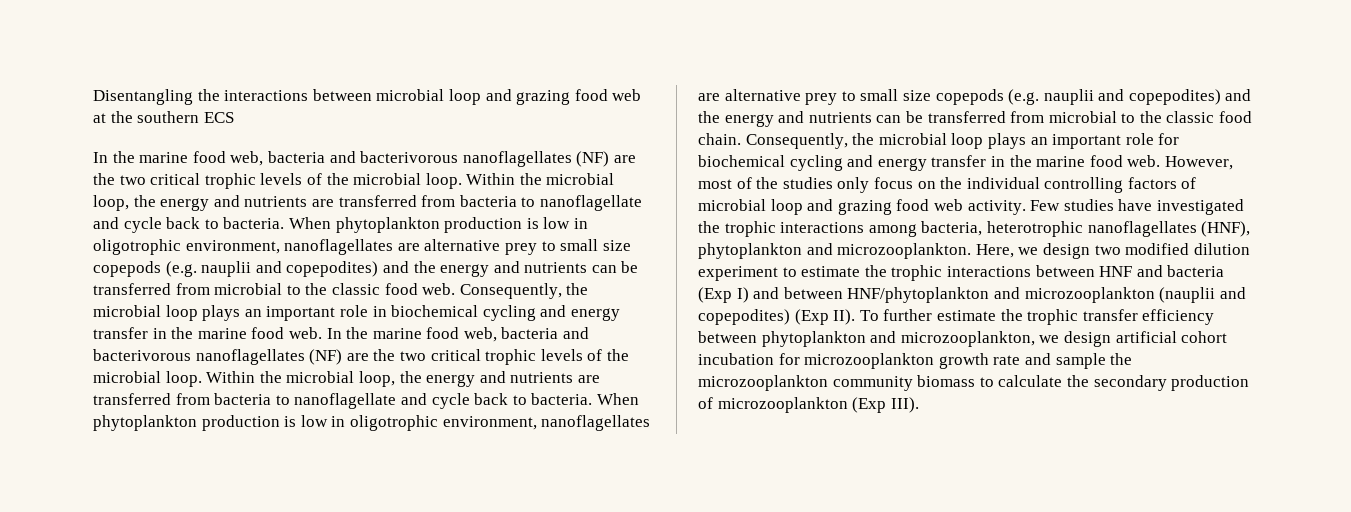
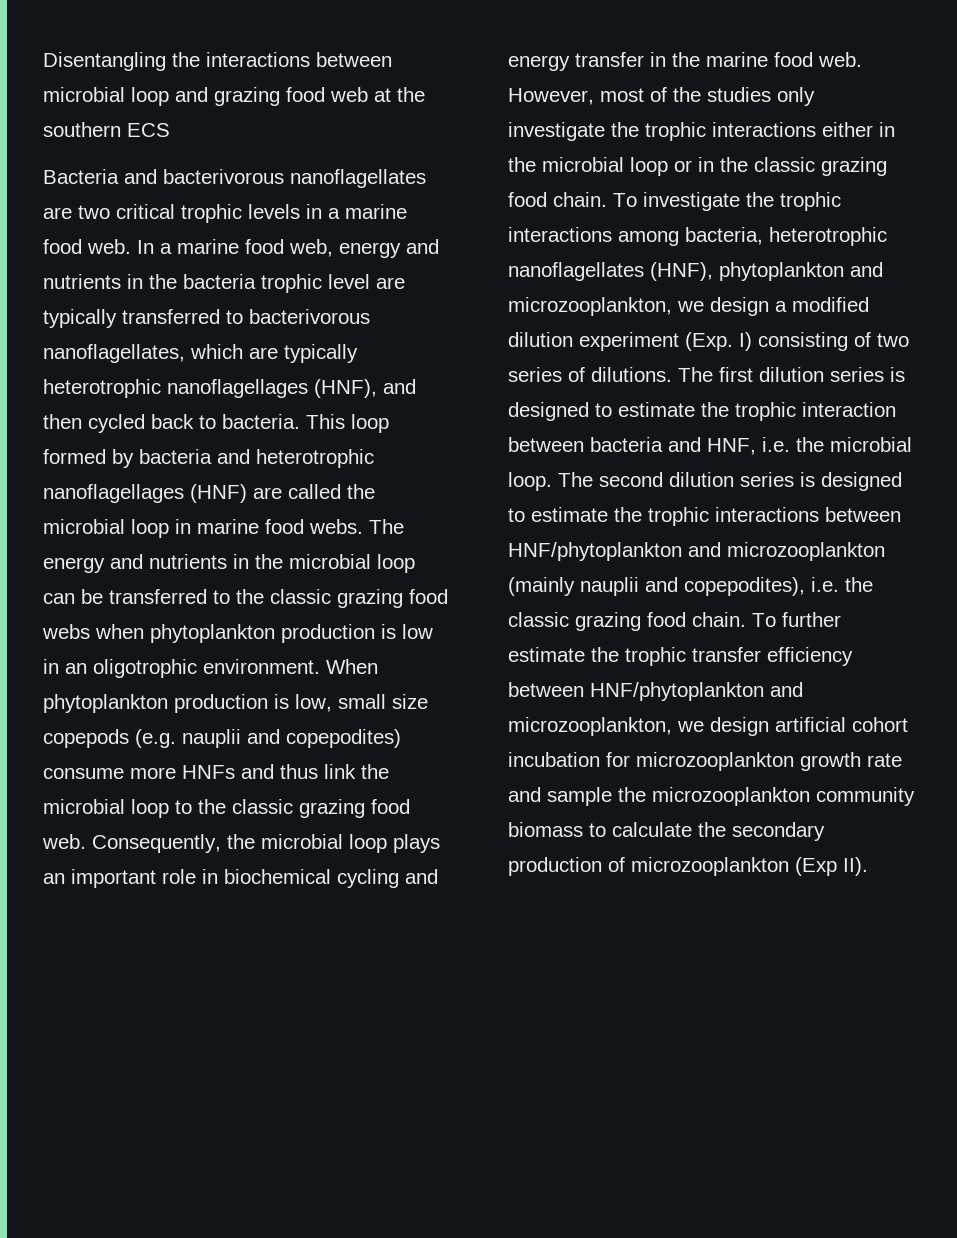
- In the marine food web, bacteria and bacterivorous nanoflagellates (NF) are the two critical trophic levels of the microbial loop. Within the microbial loop, the energy and nutrients are transferred from bacteria to nanoflagellate and cycle back to bacteria. When phytoplankton production is low in oligotrophic environment, nanoflagellates are alternative prey to small size copepods (e.g. nauplii and copepodites) and the energy and nutrients can be transferred from microbial to the classic food web.
+ Bacteria and bacterivorous nanoflagellates are two critical trophic levels in a marine food web. In a marine food web, energy and nutrients in the bacteria trophic level are typically transferred to bacterivorous nanoflagellates, which are typically heterotrophic nanoflagellages (HNF), and then cycled back to bacteria. This loop formed by bacteria and heterotrophic nanoflagellages (HNF) are called the microbial loop in marine food webs. The energy and nutrients in the microbial loop can be transferred to the classic grazing food webs when phytoplankton production is low in an oligotrophic environment. When phytoplankton production is low, small size copepods (e.g. nauplii and copepodites) consume more HNFs and thus link the microbial loop to the classic grazing food web.
- In the marine food web, bacteria and bacterivorous nanoflagellates (NF) are the two critical trophic levels of the microbial loop. Within the microbial loop, the energy and nutrients are transferred from bacteria to nanoflagellate and cycle back to bacteria. When phytoplankton production is low in oligotrophic environment, nanoflagellates are alternative prey to small size copepods (e.g. nauplii and copepodites) and the energy and nutrients can be transferred from microbial to the classic food chain. Consequently, the microbial loop plays an important role for biochemical cycling and energy transfer in the marine food web.
- However, most of the studies only focus on the individual controlling factors of microbial loop and grazing food web activity. Few studies have investigated the trophic interactions among bacteria, heterotrophic nanoflagellates (HNF), phytoplankton and microzooplankton. Here, we design two modified dilution experiment to estimate the trophic interactions between HNF and bacteria (Exp I) and between HNF/phytoplankton and microzooplankton (nauplii and copepodites) (Exp II). To further estimate the trophic transfer efficiency between phytoplankton and microzooplankton, we design artificial cohort incubation for microzooplankton growth rate and sample the microzooplankton community biomass to calculate the secondary production of microzooplankton (Exp III).
+ However, most of the studies only investigate the trophic interactions either in the microbial loop or in the classic grazing food chain. To investigate the trophic interactions among bacteria, heterotrophic nanoflagellates (HNF), phytoplankton and microzooplankton, we design a modified dilution experiment (Exp. I) consisting of two series of dilutions. The first dilution series is designed to estimate the trophic interaction between bacteria and HNF, i.e. the microbial loop. The second dilution series is designed to estimate the trophic interactions between HNF/phytoplankton and microzooplankton (mainly nauplii and copepodites), i.e. the classic grazing food chain. To further estimate the trophic transfer efficiency between HNF/phytoplankton and microzooplankton, we design artificial cohort incubation for microzooplankton growth rate and sample the microzooplankton community biomass to calculate the secondary production of microzooplankton (Exp II).

